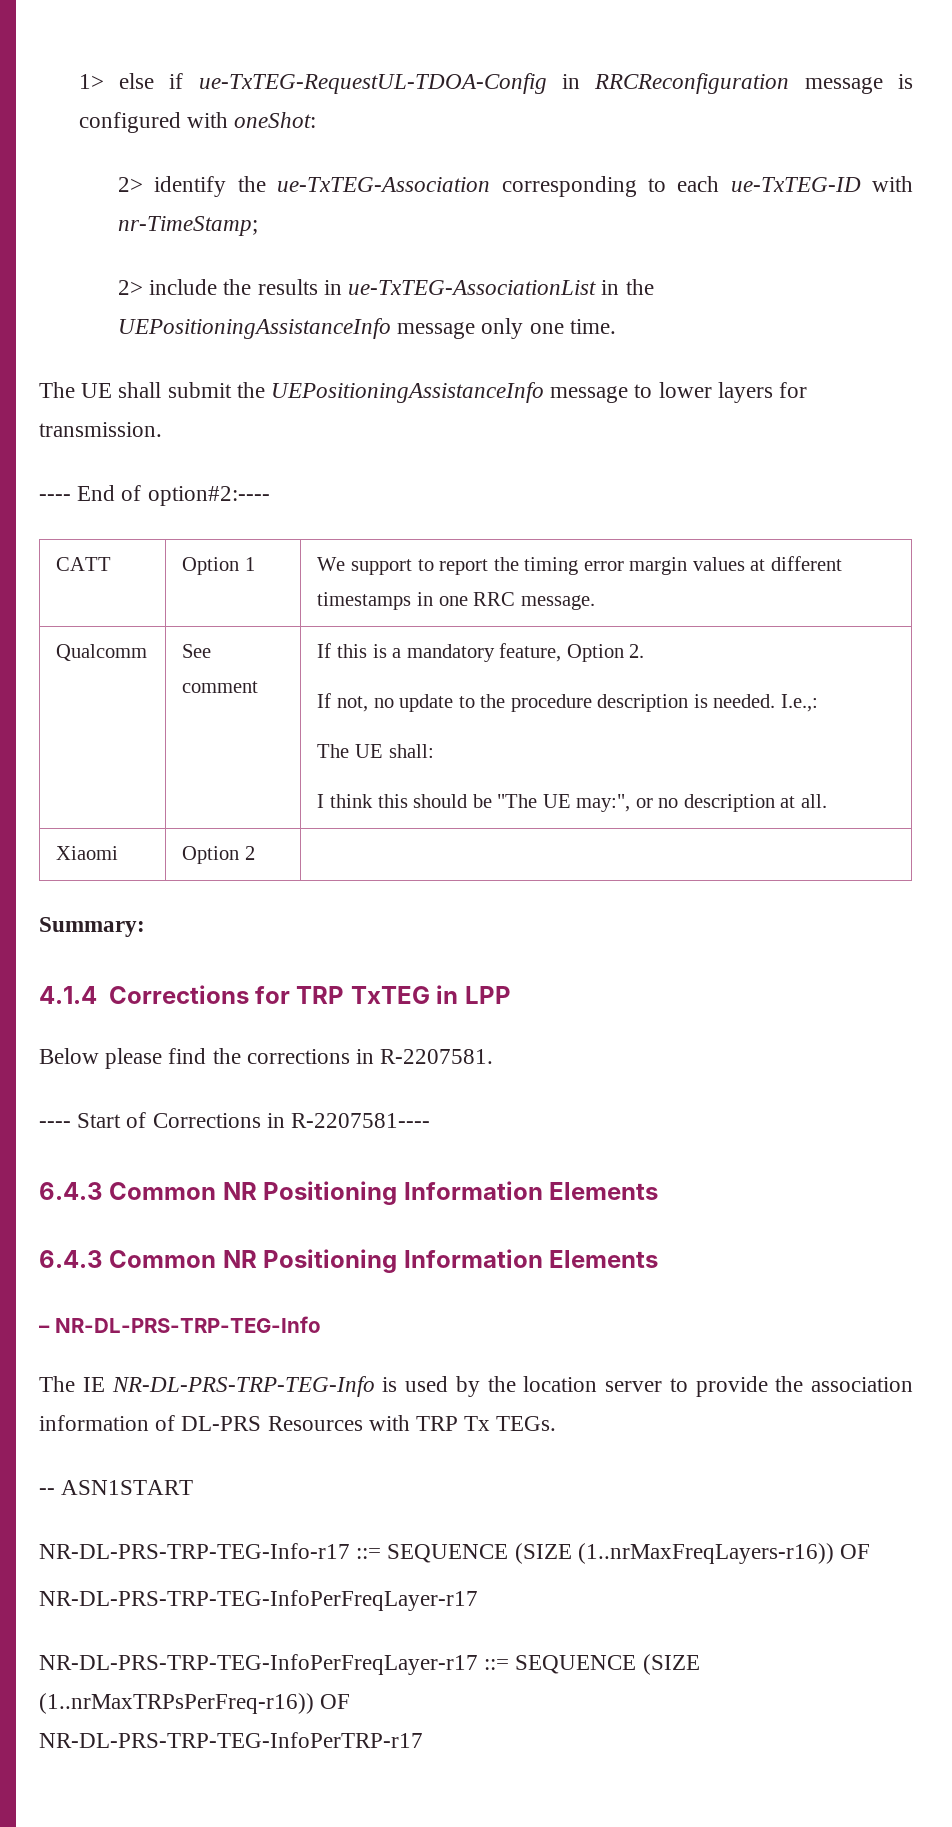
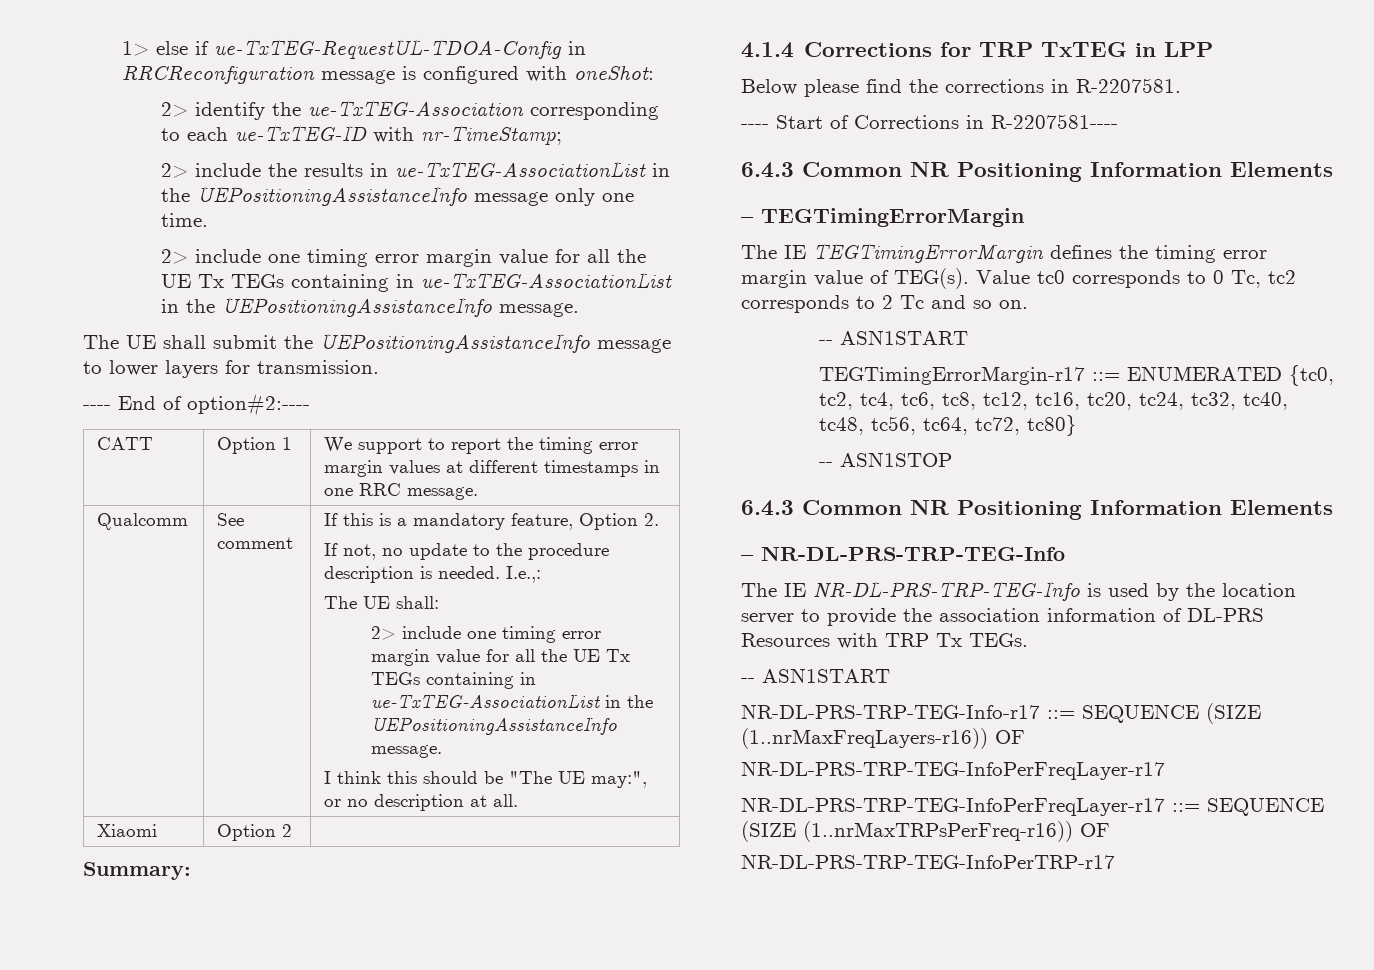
  2> include the results in ue-TxTEG-AssociationList in the UEPositioningAssistanceInfo message only one time.
+ 2> include one timing error margin value for all the UE Tx TEGs containing in ue-TxTEG-AssociationList in the UEPositioningAssistanceInfo message.
  The UE shall:
+ 2> include one timing error margin value for all the UE Tx TEGs containing in ue-TxTEG-AssociationList in the UEPositioningAssistanceInfo message.
+ – TEGTimingErrorMargin
+ The IE TEGTimingErrorMargin defines the timing error margin value of TEG(s). Value tc0 corresponds to 0 Tc, tc2 corresponds to 2 Tc and so on.
+ -- ASN1START
+ TEGTimingErrorMargin-r17 ::= ENUMERATED {tc0, tc2, tc4, tc6, tc8, tc12, tc16, tc20, tc24, tc32, tc40, tc48, tc56, tc64, tc72, tc80}
+ -- ASN1STOP

